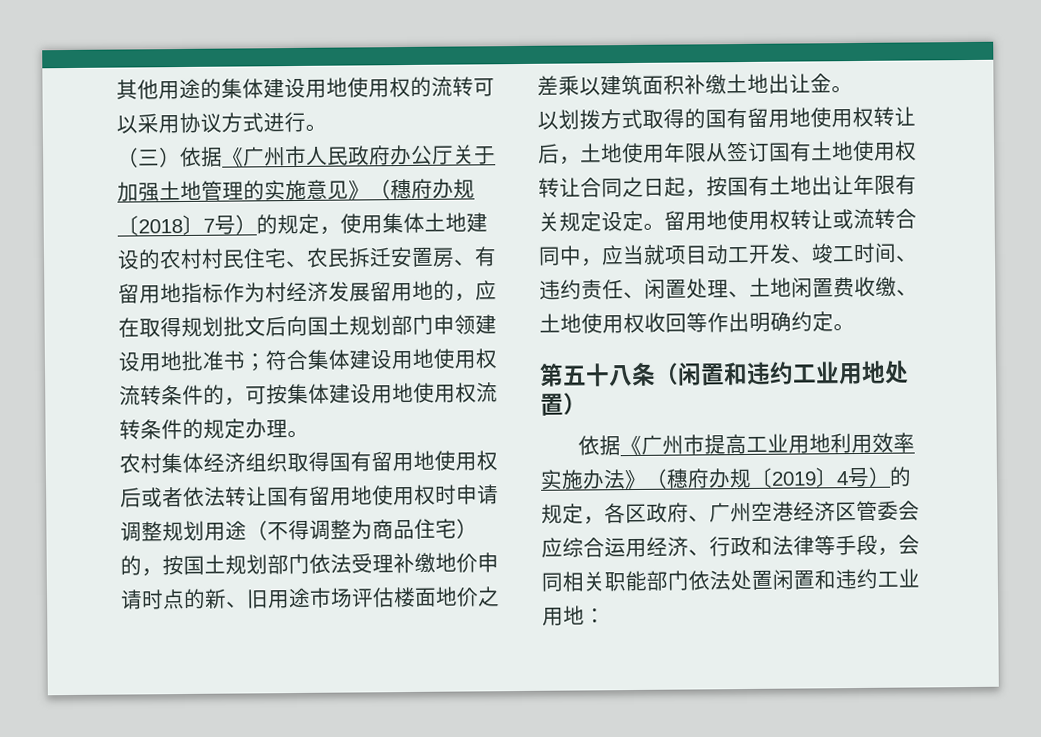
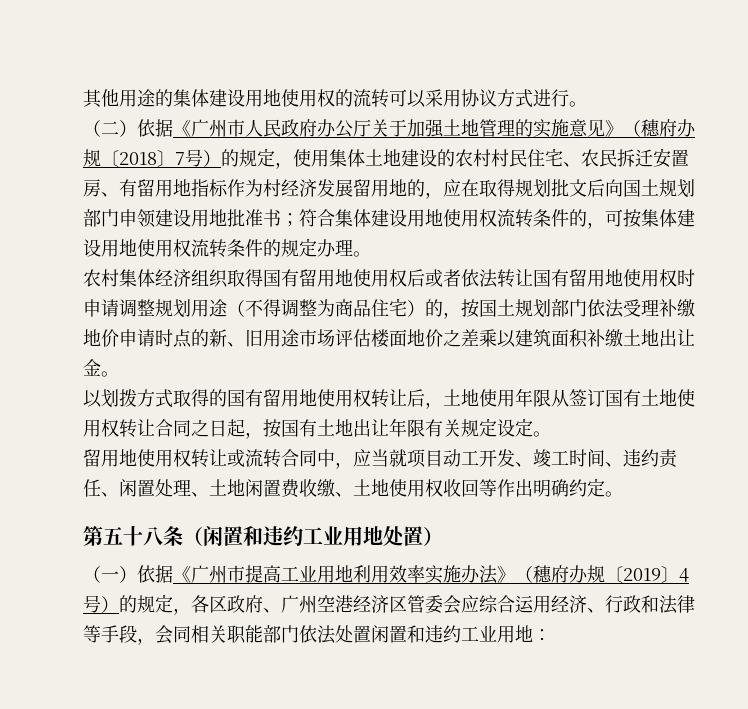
- （三）依据《广州市人民政府办公厅关于加强土地管理的实施意见》（穗府办规〔2018〕7号）的规定，使用集体土地建设的农村村民住宅、农民拆迁安置房、有留用地指标作为村经济发展留用地的，应在取得规划批文后向国土规划部门申领建设用地批准书；
+ （二）依据《广州市人民政府办公厅关于加强土地管理的实施意见》（穗府办规〔2018〕7号）的规定，使用集体土地建设的农村村民住宅、农民拆迁安置房、有留用地指标作为村经济发展留用地的，应在取得规划批文后向国土规划部门申领建设用地批准书；
- 以划拨方式取得的国有留用地使用权转让后，土地使用年限从签订国有土地使用权转让合同之日起，按国有土地出让年限有关规定设定。留用地使用权转让或流转合同中，应当就项目动工开发、竣工时间、违约责任、闲置处理、土地闲置费收缴、土地使用权收回等作出明确约定。
+ 以划拨方式取得的国有留用地使用权转让后，土地使用年限从签订国有土地使用权转让合同之日起，按国有土地出让年限有关规定设定。
+ 留用地使用权转让或流转合同中，应当就项目动工开发、竣工时间、违约责任、闲置处理、土地闲置费收缴、土地使用权收回等作出明确约定。
- 依据《广州市提高工业用地利用效率实施办法》（穗府办规〔2019〕4号）的规定，各区政府、广州空港经济区管委会应综合运用经济、行政和法律等手段，会同相关职能部门依法处置闲置和违约工业用地：
+ （一）依据《广州市提高工业用地利用效率实施办法》（穗府办规〔2019〕4号）的规定，各区政府、广州空港经济区管委会应综合运用经济、行政和法律等手段，会同相关职能部门依法处置闲置和违约工业用地：

